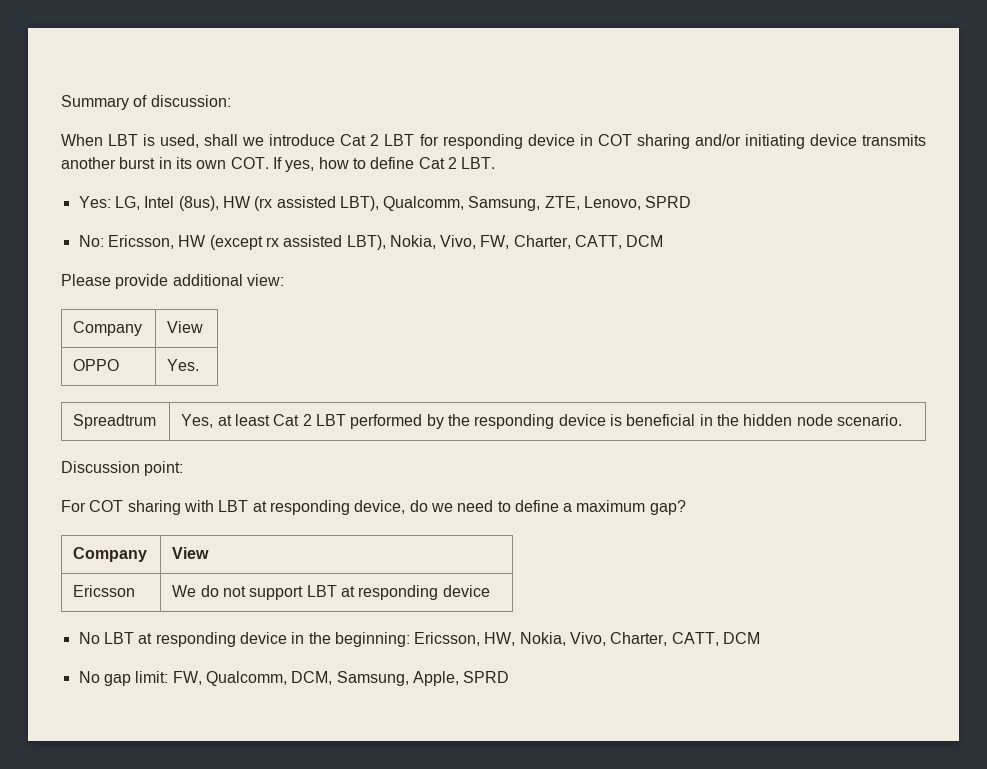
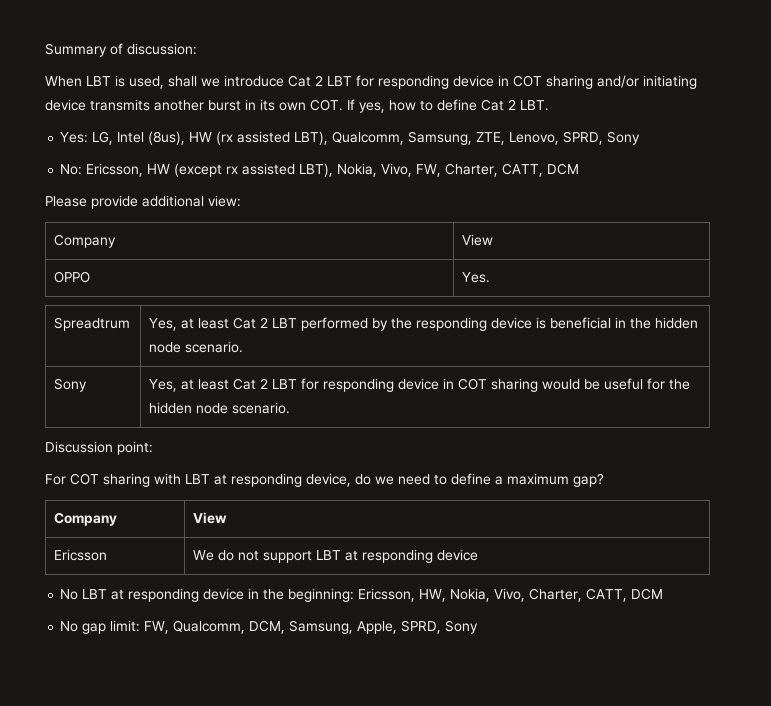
- Yes: LG, Intel (8us), HW (rx assisted LBT), Qualcomm, Samsung, ZTE, Lenovo, SPRD
+ Yes: LG, Intel (8us), HW (rx assisted LBT), Qualcomm, Samsung, ZTE, Lenovo, SPRD, Sony
+ Sony | Yes, at least Cat 2 LBT for responding device in COT sharing would be useful for the hidden node scenario.
- No gap limit: FW, Qualcomm, DCM, Samsung, Apple, SPRD
+ No gap limit: FW, Qualcomm, DCM, Samsung, Apple, SPRD, Sony

